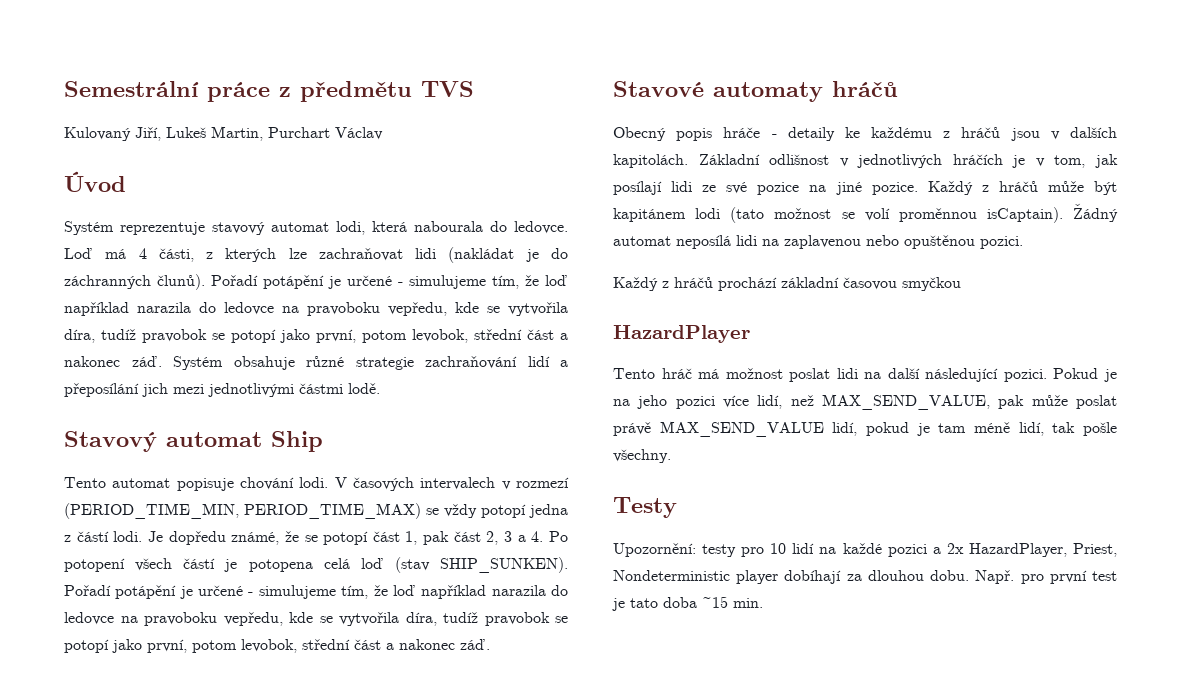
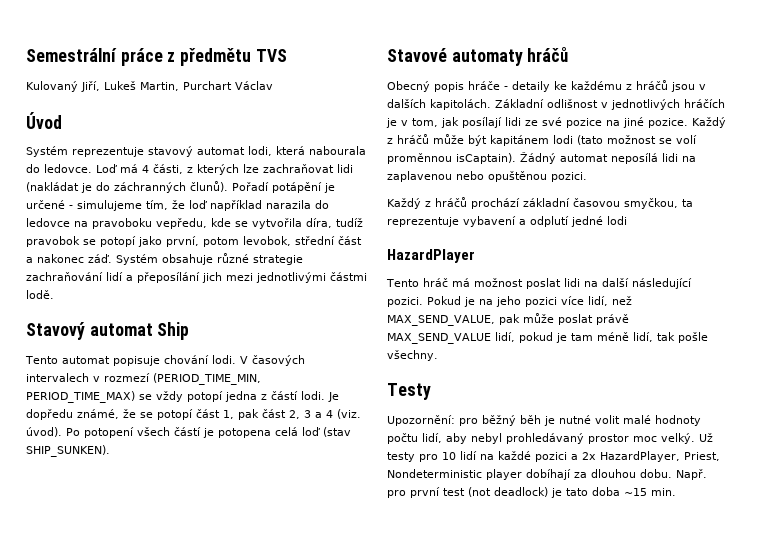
- Je dopředu známé, že se potopí část 1, pak část 2, 3 a 4. Po potopení všech částí je potopena celá loď (stav SHIP_SUNKEN). Pořadí potápění je určené - simulujeme tím, že loď například narazila do ledovce na pravoboku vepředu, kde se vytvořila díra, tudíž pravobok se potopí jako první, potom levobok, střední část a nakonec záď.
+ Je dopředu známé, že se potopí část 1, pak část 2, 3 a 4 (viz. úvod). Po potopení všech částí je potopena celá loď (stav SHIP_SUNKEN).
- Každý z hráčů prochází základní časovou smyčkou
+ Každý z hráčů prochází základní časovou smyčkou, ta reprezentuje vybavení a odplutí jedné lodi
- Upozornění: testy pro 10 lidí na každé pozici a 2x HazardPlayer, Priest, Nondeterministic player dobíhají za dlouhou dobu.
+ Upozornění: pro běžný běh je nutné volit malé hodnoty počtu lidí, aby nebyl prohledávaný prostor moc velký. Už testy pro 10 lidí na každé pozici a 2x HazardPlayer, Priest, Nondeterministic player dobíhají za dlouhou dobu.
- Např. pro první test je tato doba ~15 min.
+ Např. pro první test (not deadlock) je tato doba ~15 min.

